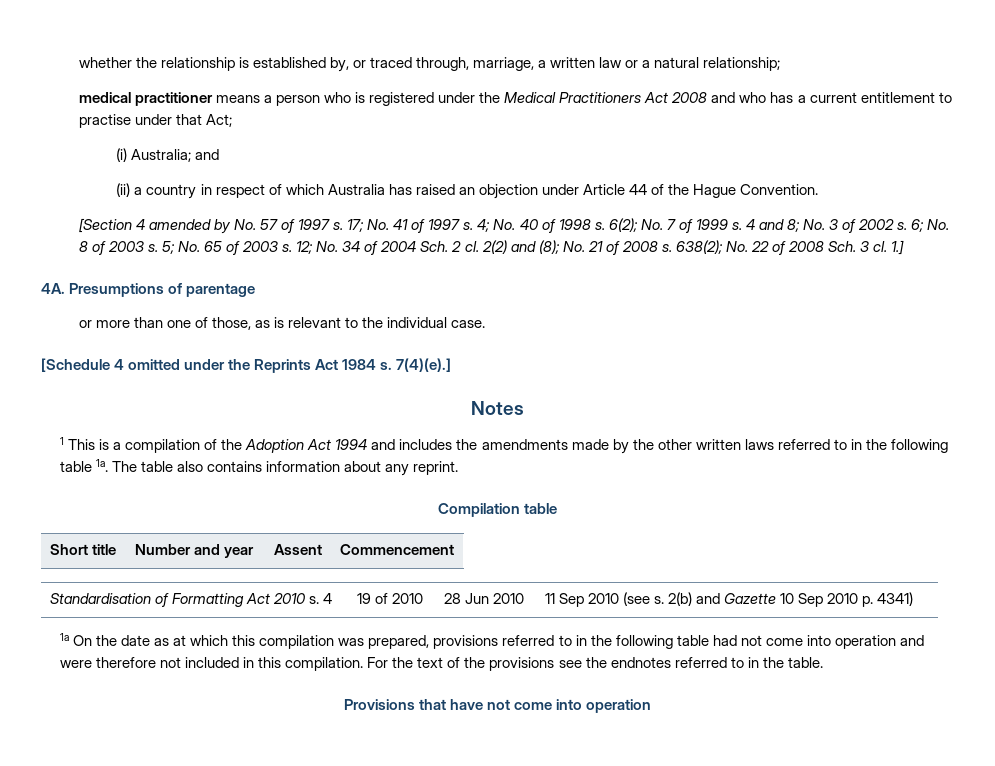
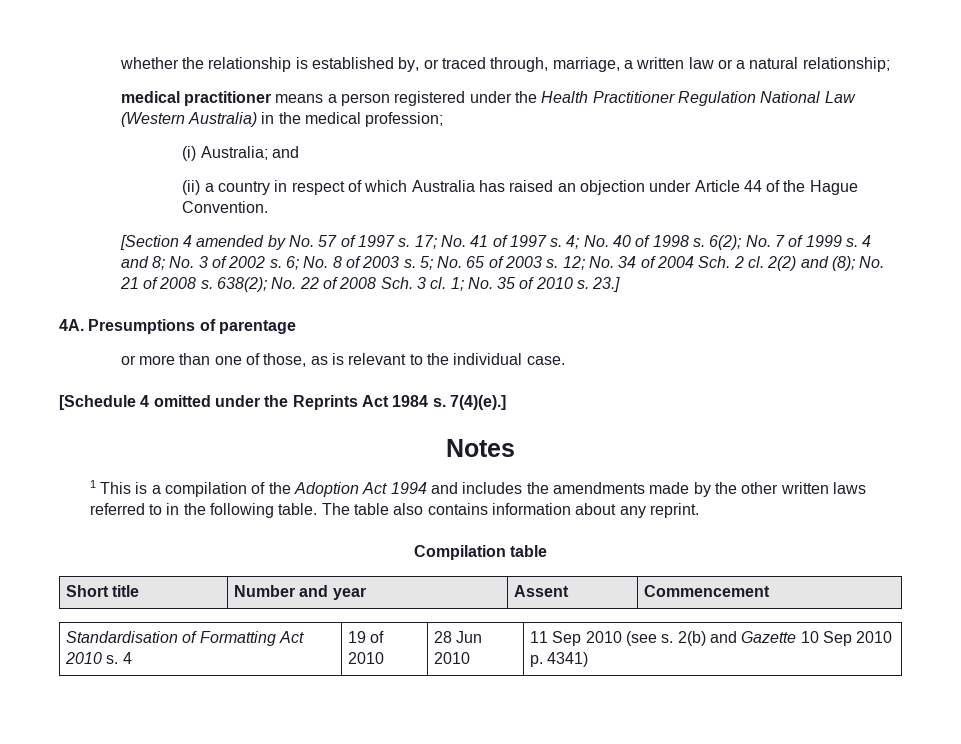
- medical practitioner means a person who is registered under the Medical Practitioners Act 2008 and who has a current entitlement to practise under that Act;
+ medical practitioner means a person registered under the Health Practitioner Regulation National Law (Western Australia) in the medical profession;
- 1.]
+ 1; No. 35 of 2010 s. 23.]
- 1 This is a compilation of the Adoption Act 1994 and includes the amendments made by the other written laws referred to in the following table 1a.
+ 1 This is a compilation of the Adoption Act 1994 and includes the amendments made by the other written laws referred to in the following table.
- 1a On the date as at which this compilation was prepared, provisions referred to in the following table had not come into operation and were therefore not included in this compilation. For the text of the provisions see the endnotes referred to in the table.
- Provisions that have not come into operation

